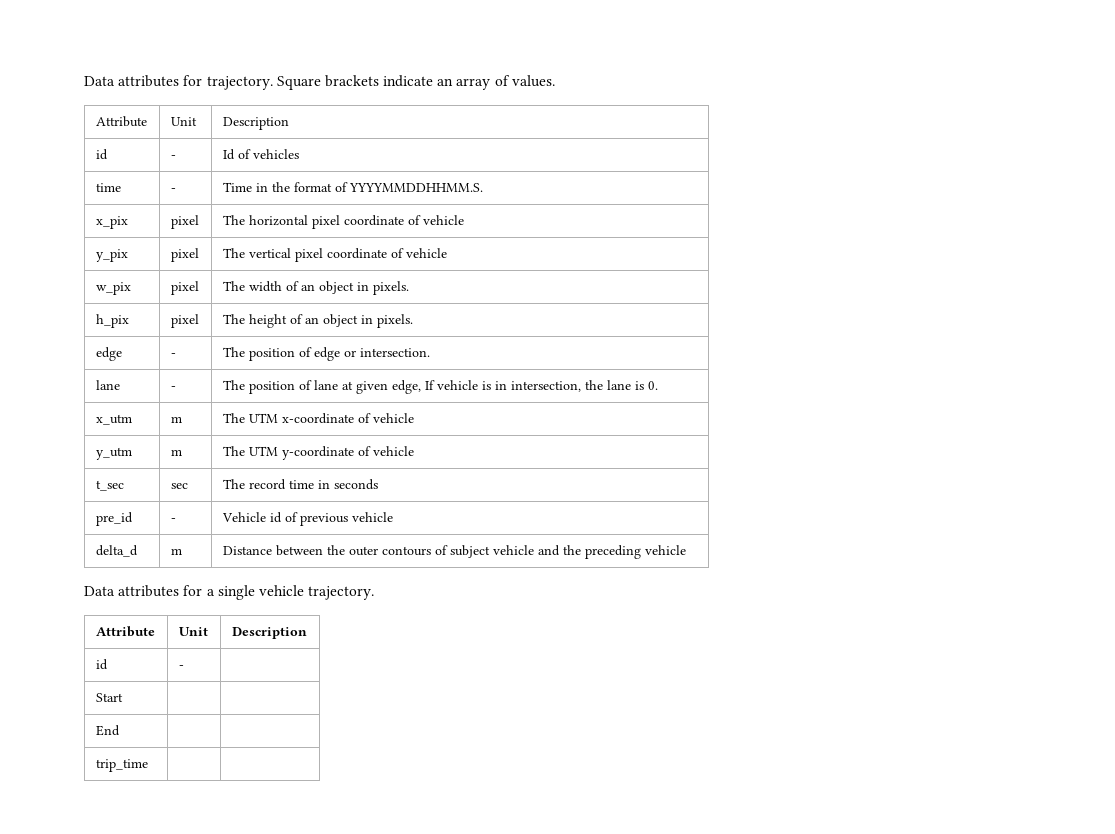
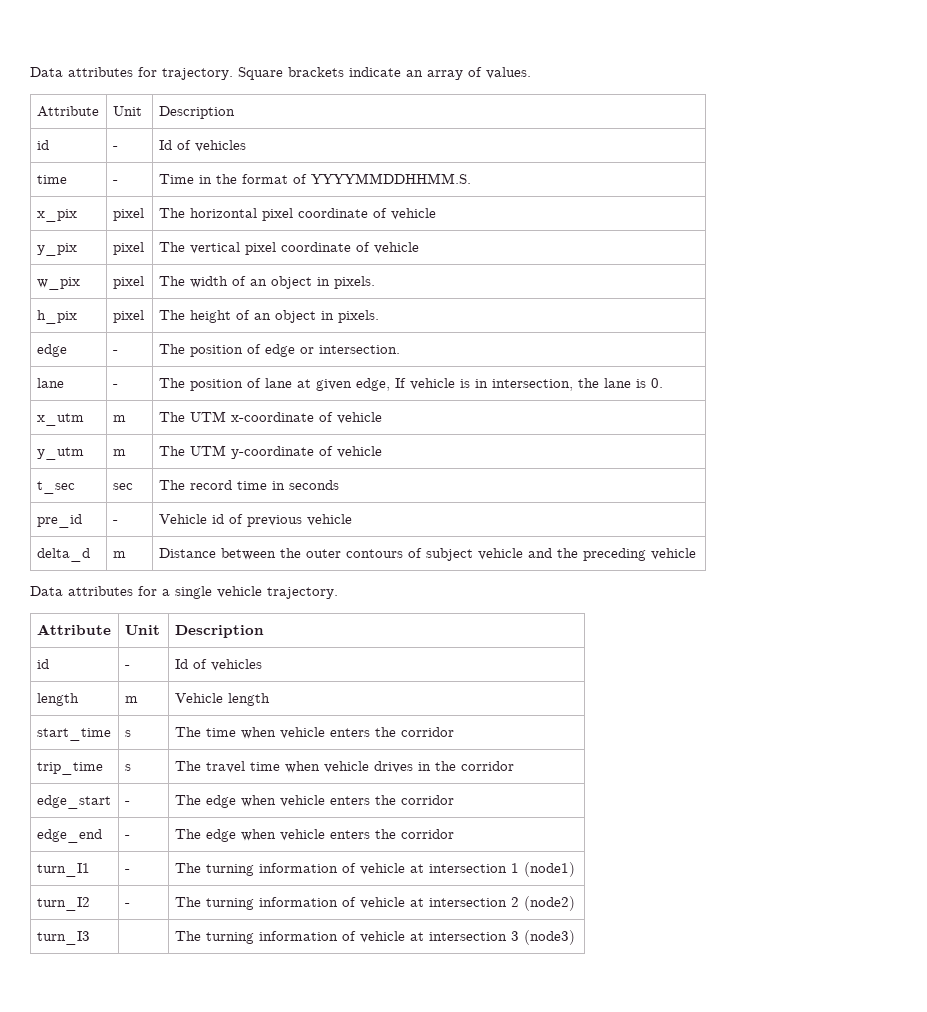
  Data attributes for a single vehicle trajectory.
  Attribute | Unit | Description
- id | - |
- Start | |
- End | |
- trip_time | |
+ id | - | Id of vehicles
+ length | m | Vehicle length
+ start_time | s | The time when vehicle enters the corridor
+ trip_time | s | The travel time when vehicle drives in the corridor
+ edge_start | - | The edge when vehicle enters the corridor
+ edge_end | - | The edge when vehicle enters the corridor
+ turn_I1 | - | The turning information of vehicle at intersection 1 (node1)
+ turn_I2 | - | The turning information of vehicle at intersection 2 (node2)
+ turn_I3 | | The turning information of vehicle at intersection 3 (node3)

